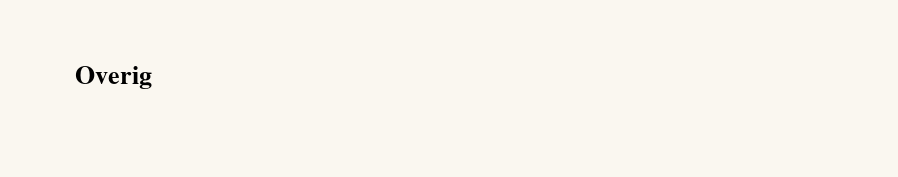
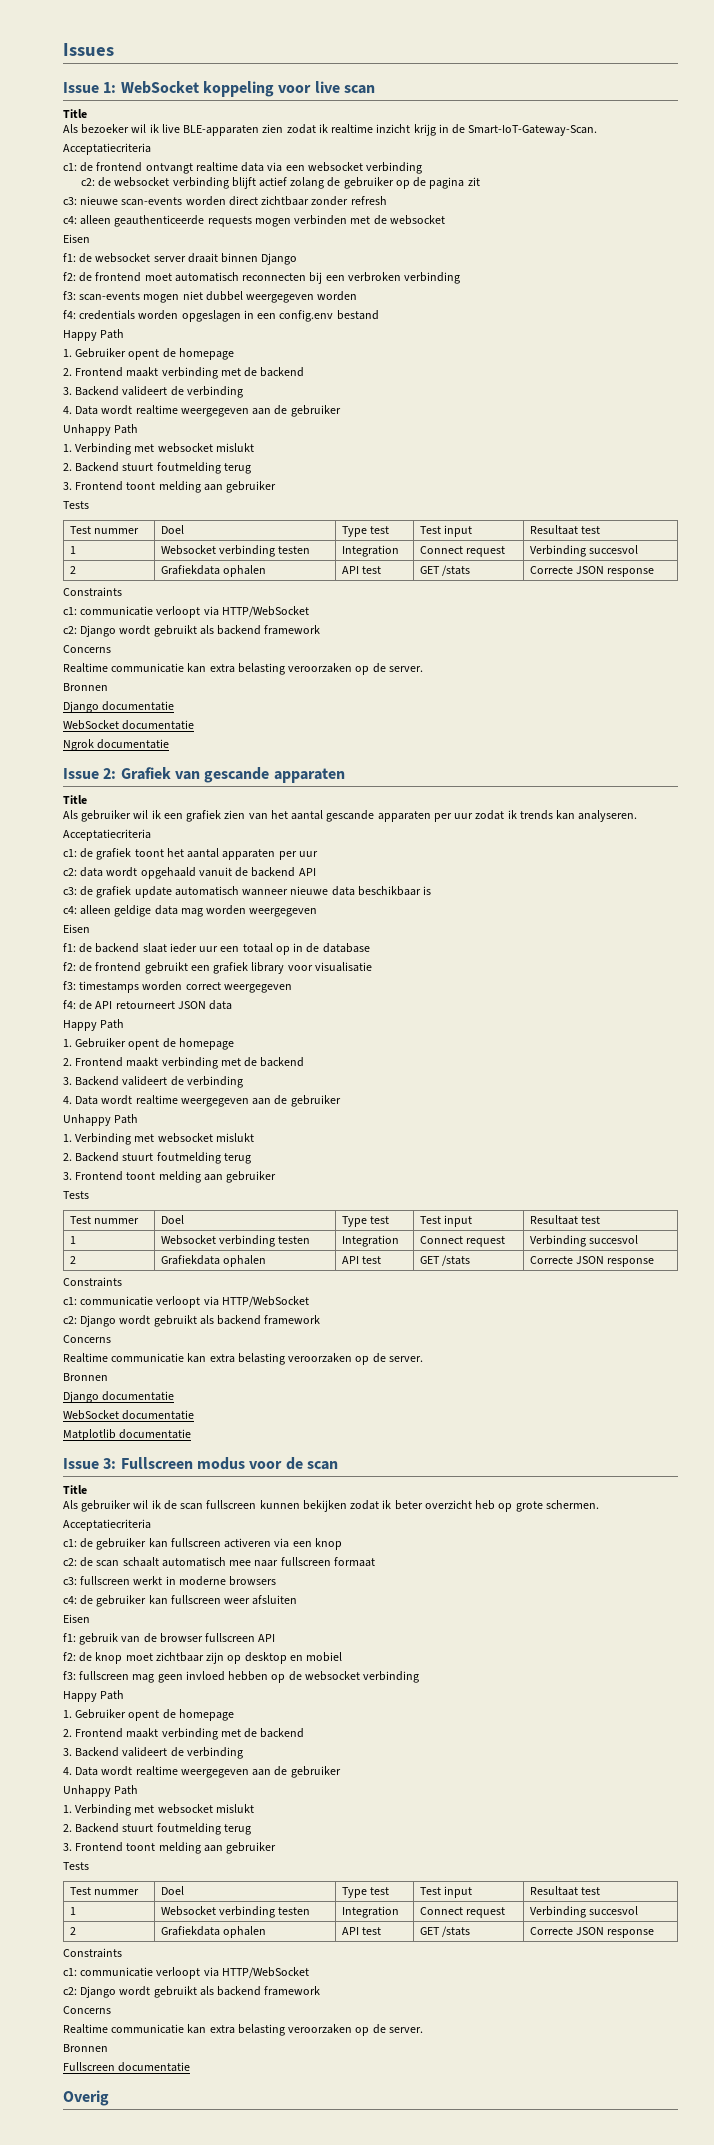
+ Issues
+ Issue 1: WebSocket koppeling voor live scan
+ Title
+ Als bezoeker wil ik live BLE-apparaten zien zodat ik realtime inzicht krijg in de Smart-IoT-Gateway-Scan.
+ Acceptatiecriteria
+ c1: de frontend ontvangt realtime data via een websocket verbinding
+ c2: de websocket verbinding blijft actief zolang de gebruiker op de pagina zit
+ c3: nieuwe scan-events worden direct zichtbaar zonder refresh
+ c4: alleen geauthenticeerde requests mogen verbinden met de websocket
+ Eisen
+ f1: de websocket server draait binnen Django
+ f2: de frontend moet automatisch reconnecten bij een verbroken verbinding
+ f3: scan-events mogen niet dubbel weergegeven worden
+ f4: credentials worden opgeslagen in een config.env bestand
+ Happy Path
+ 1. Gebruiker opent de homepage
+ 2. Frontend maakt verbinding met de backend
+ 3. Backend valideert de verbinding
+ 4. Data wordt realtime weergegeven aan de gebruiker
+ Unhappy Path
+ 1. Verbinding met websocket mislukt
+ 2. Backend stuurt foutmelding terug
+ 3. Frontend toont melding aan gebruiker
+ Tests
+ Test nummer | Doel | Type test | Test input | Resultaat test
+ 1 | Websocket verbinding testen | Integration | Connect request | Verbinding succesvol
+ 2 | Grafiekdata ophalen | API test | GET /stats | Correcte JSON response
+ Constraints
+ c1: communicatie verloopt via HTTP/WebSocket
+ c2: Django wordt gebruikt als backend framework
+ Concerns
+ Realtime communicatie kan extra belasting veroorzaken op de server.
+ Bronnen
+ Django documentatie
+ WebSocket documentatie
+ Ngrok documentatie
+ Issue 2: Grafiek van gescande apparaten
+ Title
+ Als gebruiker wil ik een grafiek zien van het aantal gescande apparaten per uur zodat ik trends kan analyseren.
+ Acceptatiecriteria
+ c1: de grafiek toont het aantal apparaten per uur
+ c2: data wordt opgehaald vanuit de backend API
+ c3: de grafiek update automatisch wanneer nieuwe data beschikbaar is
+ c4: alleen geldige data mag worden weergegeven
+ Eisen
+ f1: de backend slaat ieder uur een totaal op in de database
+ f2: de frontend gebruikt een grafiek library voor visualisatie
+ f3: timestamps worden correct weergegeven
+ f4: de API retourneert JSON data
+ Happy Path
+ 1. Gebruiker opent de homepage
+ 2. Frontend maakt verbinding met de backend
+ 3. Backend valideert de verbinding
+ 4. Data wordt realtime weergegeven aan de gebruiker
+ Unhappy Path
+ 1. Verbinding met websocket mislukt
+ 2. Backend stuurt foutmelding terug
+ 3. Frontend toont melding aan gebruiker
+ Tests
+ Test nummer | Doel | Type test | Test input | Resultaat test
+ 1 | Websocket verbinding testen | Integration | Connect request | Verbinding succesvol
+ 2 | Grafiekdata ophalen | API test | GET /stats | Correcte JSON response
+ Constraints
+ c1: communicatie verloopt via HTTP/WebSocket
+ c2: Django wordt gebruikt als backend framework
+ Concerns
+ Realtime communicatie kan extra belasting veroorzaken op de server.
+ Bronnen
+ Django documentatie
+ WebSocket documentatie
+ Matplotlib documentatie
+ Issue 3: Fullscreen modus voor de scan
+ Title
+ Als gebruiker wil ik de scan fullscreen kunnen bekijken zodat ik beter overzicht heb op grote schermen.
+ Acceptatiecriteria
+ c1: de gebruiker kan fullscreen activeren via een knop
+ c2: de scan schaalt automatisch mee naar fullscreen formaat
+ c3: fullscreen werkt in moderne browsers
+ c4: de gebruiker kan fullscreen weer afsluiten
+ Eisen
+ f1: gebruik van de browser fullscreen API
+ f2: de knop moet zichtbaar zijn op desktop en mobiel
+ f3: fullscreen mag geen invloed hebben op de websocket verbinding
+ Happy Path
+ 1. Gebruiker opent de homepage
+ 2. Frontend maakt verbinding met de backend
+ 3. Backend valideert de verbinding
+ 4. Data wordt realtime weergegeven aan de gebruiker
+ Unhappy Path
+ 1. Verbinding met websocket mislukt
+ 2. Backend stuurt foutmelding terug
+ 3. Frontend toont melding aan gebruiker
+ Tests
+ Test nummer | Doel | Type test | Test input | Resultaat test
+ 1 | Websocket verbinding testen | Integration | Connect request | Verbinding succesvol
+ 2 | Grafiekdata ophalen | API test | GET /stats | Correcte JSON response
+ Constraints
+ c1: communicatie verloopt via HTTP/WebSocket
+ c2: Django wordt gebruikt als backend framework
+ Concerns
+ Realtime communicatie kan extra belasting veroorzaken op de server.
+ Bronnen
+ Fullscreen documentatie

